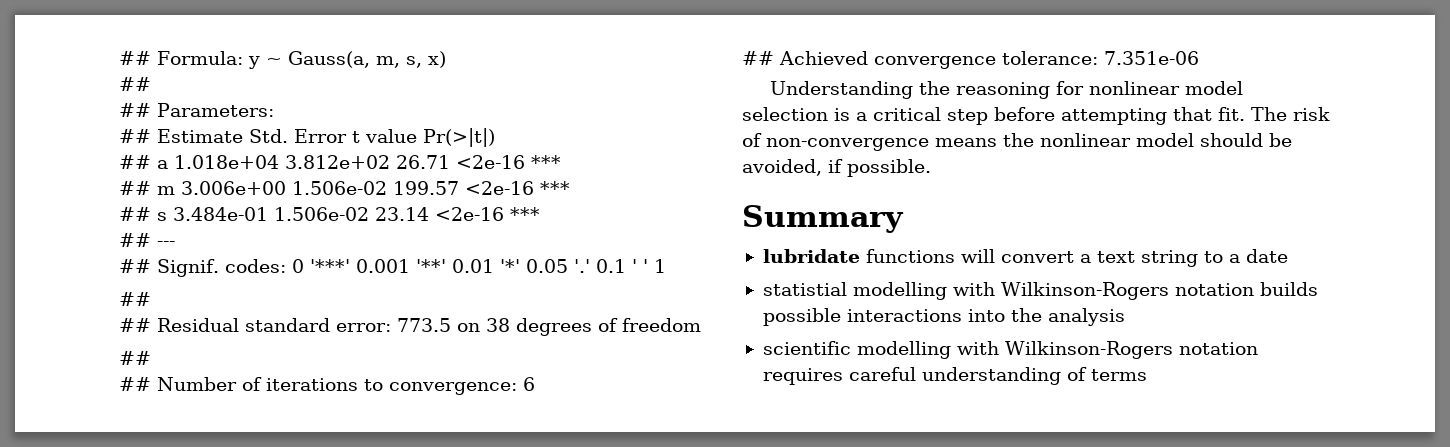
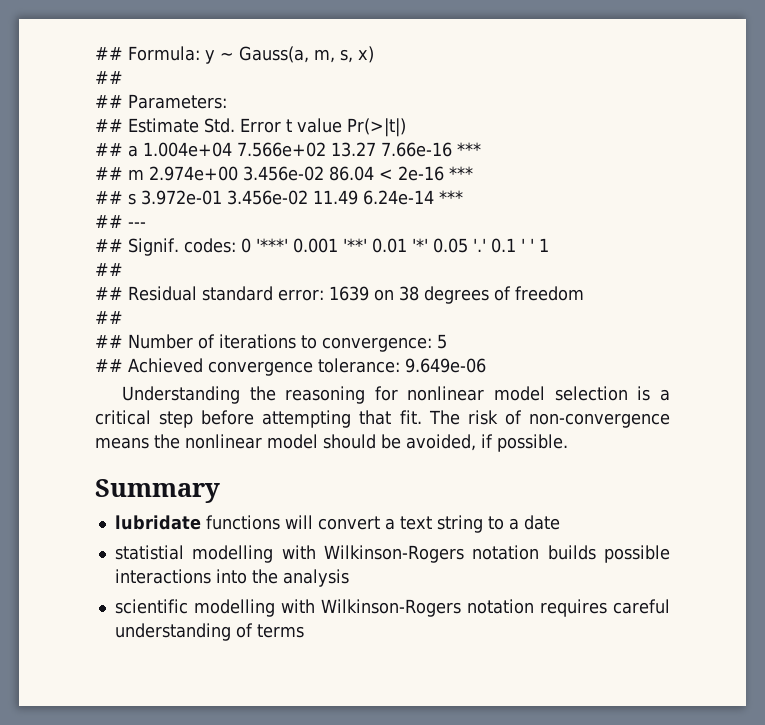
- ## a 1.018e+04 3.812e+02 26.71 <2e-16 ***
+ ## a 1.004e+04 7.566e+02 13.27 7.66e-16 ***
- ## m 3.006e+00 1.506e-02 199.57 <2e-16 ***
+ ## m 2.974e+00 3.456e-02 86.04 < 2e-16 ***
- ## s 3.484e-01 1.506e-02 23.14 <2e-16 ***
+ ## s 3.972e-01 3.456e-02 11.49 6.24e-14 ***
- ## Residual standard error: 773.5 on 38 degrees of freedom
+ ## Residual standard error: 1639 on 38 degrees of freedom
- ## Number of iterations to convergence: 6
+ ## Number of iterations to convergence: 5
- ## Achieved convergence tolerance: 7.351e-06
+ ## Achieved convergence tolerance: 9.649e-06

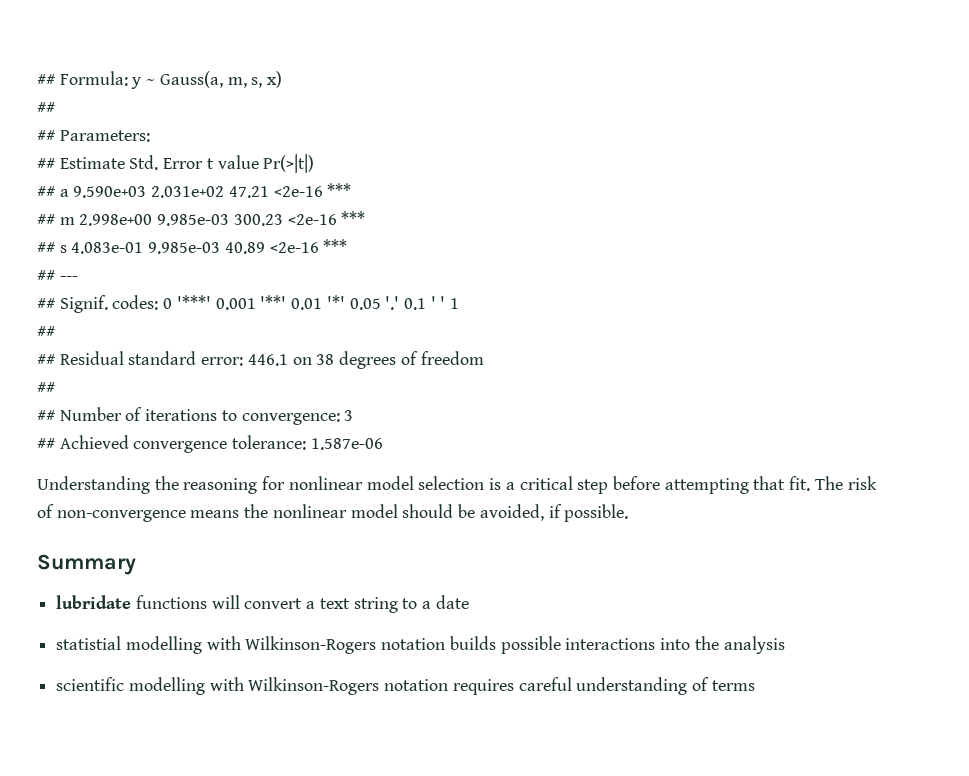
- ## a 1.004e+04 7.566e+02 13.27 7.66e-16 ***
+ ## a 9.590e+03 2.031e+02 47.21 <2e-16 ***
- ## m 2.974e+00 3.456e-02 86.04 < 2e-16 ***
+ ## m 2.998e+00 9.985e-03 300.23 <2e-16 ***
- ## s 3.972e-01 3.456e-02 11.49 6.24e-14 ***
+ ## s 4.083e-01 9.985e-03 40.89 <2e-16 ***
- ## Residual standard error: 1639 on 38 degrees of freedom
+ ## Residual standard error: 446.1 on 38 degrees of freedom
- ## Number of iterations to convergence: 5
+ ## Number of iterations to convergence: 3
- ## Achieved convergence tolerance: 9.649e-06
+ ## Achieved convergence tolerance: 1.587e-06

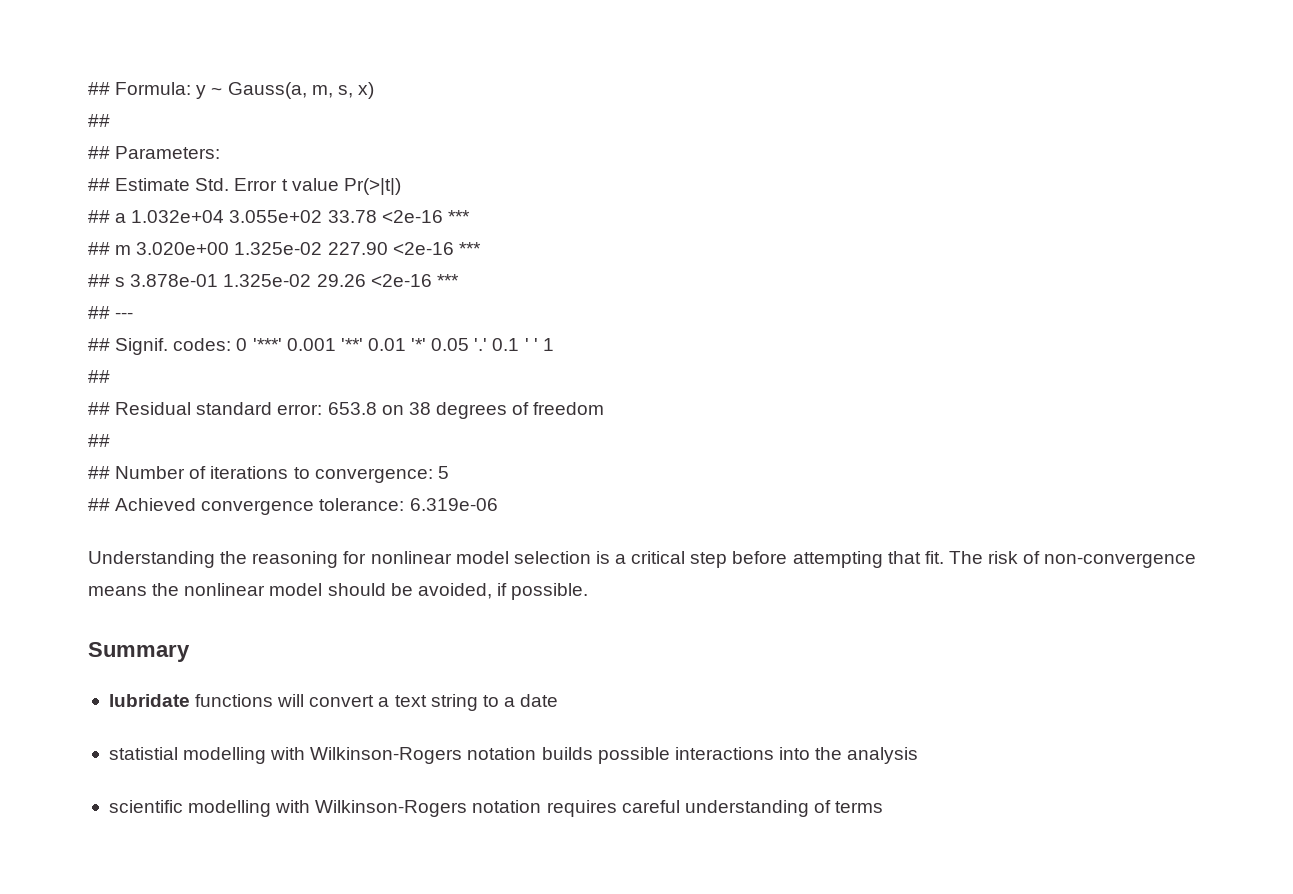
- ## a 9.590e+03 2.031e+02 47.21 <2e-16 ***
+ ## a 1.032e+04 3.055e+02 33.78 <2e-16 ***
- ## m 2.998e+00 9.985e-03 300.23 <2e-16 ***
+ ## m 3.020e+00 1.325e-02 227.90 <2e-16 ***
- ## s 4.083e-01 9.985e-03 40.89 <2e-16 ***
+ ## s 3.878e-01 1.325e-02 29.26 <2e-16 ***
- ## Residual standard error: 446.1 on 38 degrees of freedom
+ ## Residual standard error: 653.8 on 38 degrees of freedom
- ## Number of iterations to convergence: 3
+ ## Number of iterations to convergence: 5
- ## Achieved convergence tolerance: 1.587e-06
+ ## Achieved convergence tolerance: 6.319e-06

